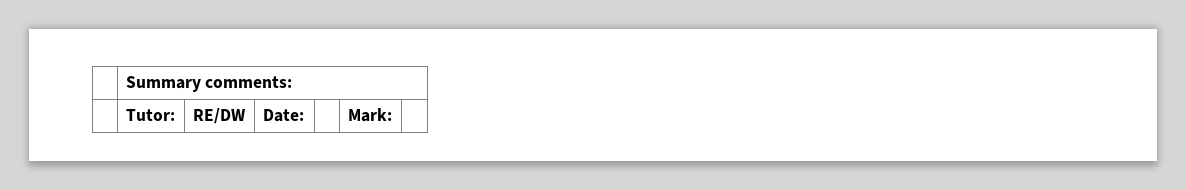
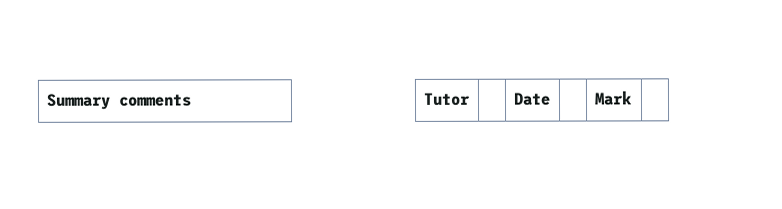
- | Summary comments:
- | Tutor: | RE/DW | Date: | | Mark: |
+ Summary comments
+ Tutor | | Date | | Mark |

